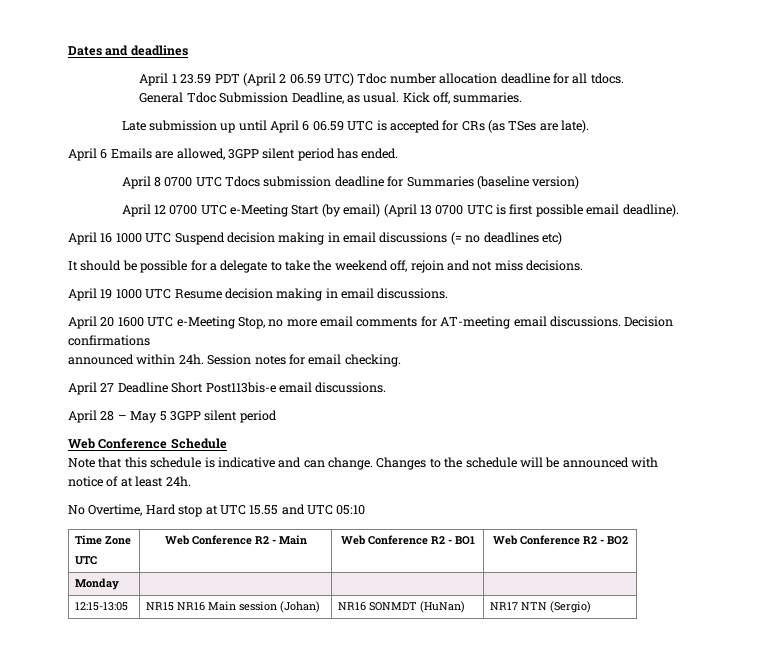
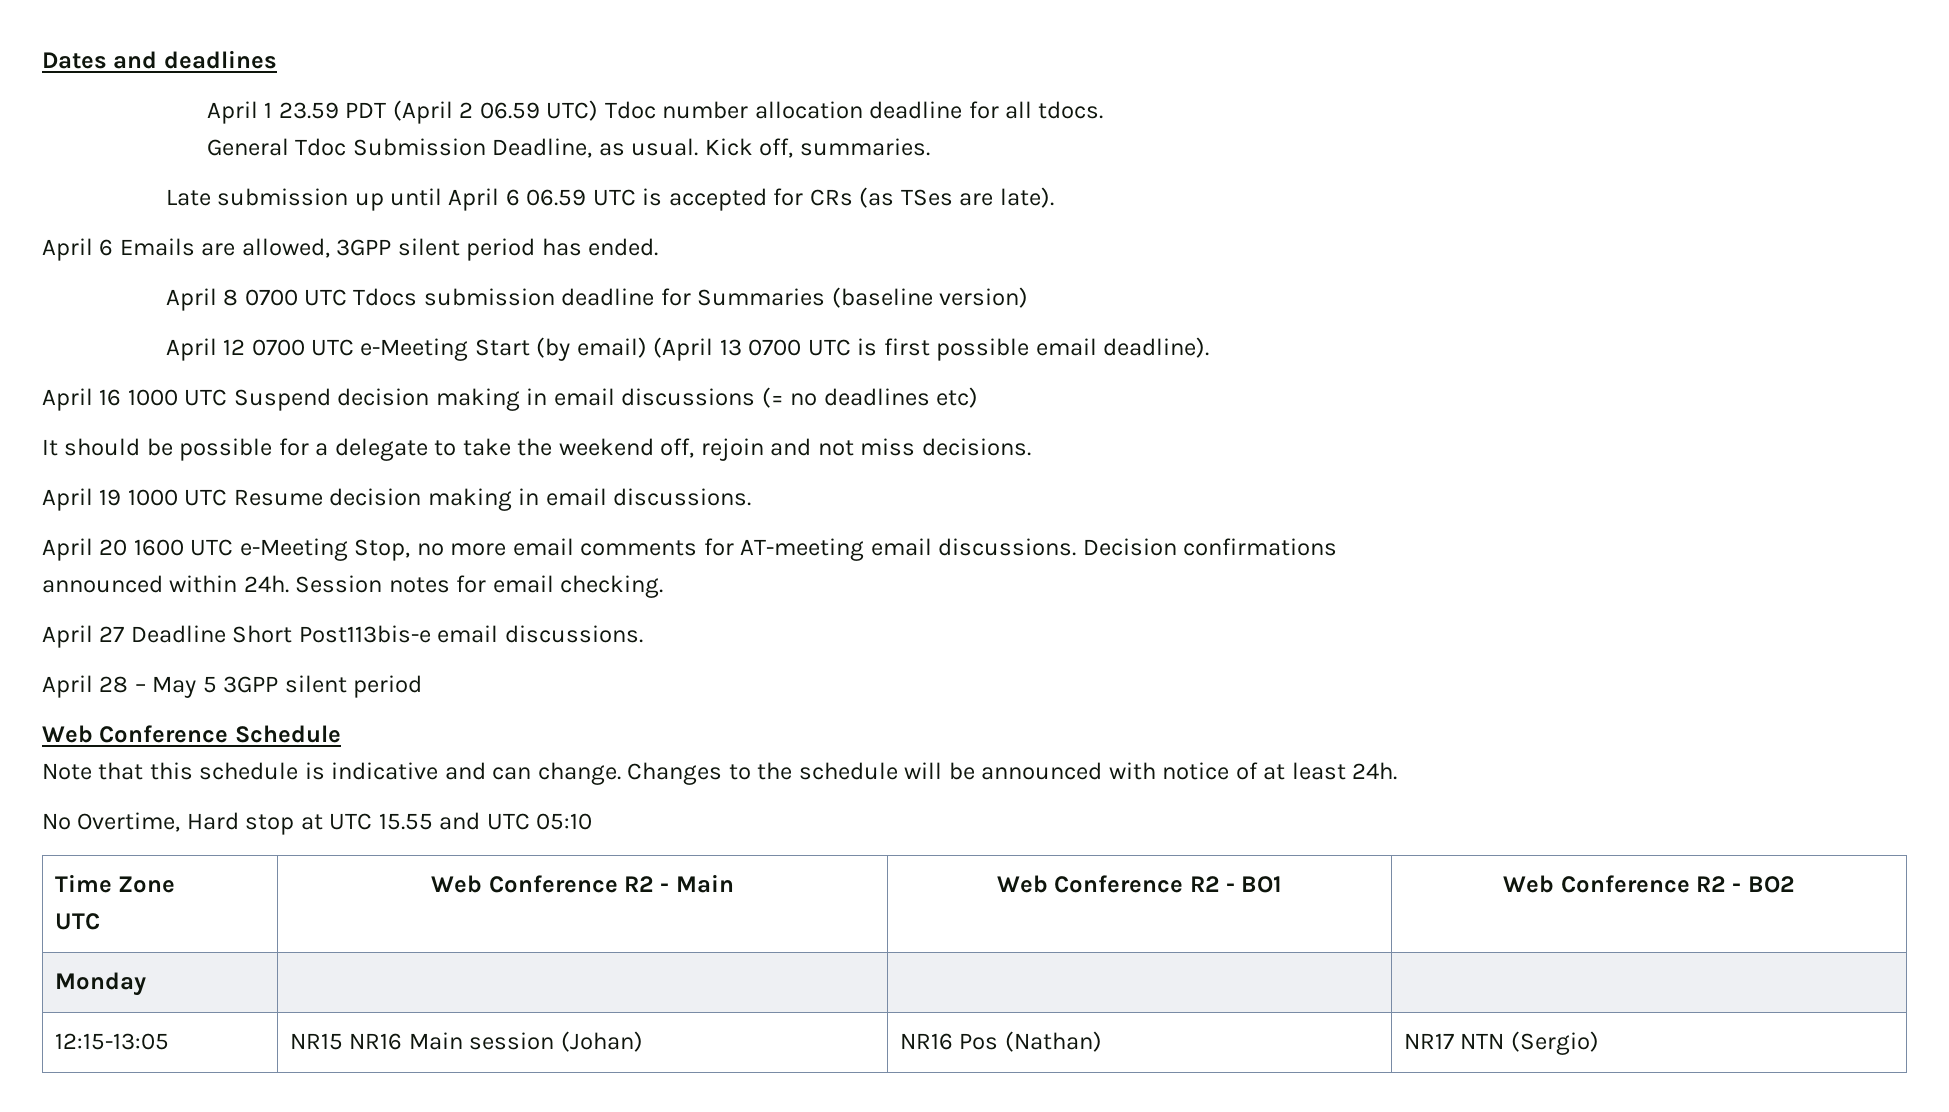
- 12:15-13:05 | NR15 NR16 Main session (Johan) | NR16 SONMDT (HuNan) | NR17 NTN (Sergio)
+ 12:15-13:05 | NR15 NR16 Main session (Johan) | NR16 Pos (Nathan) | NR17 NTN (Sergio)

